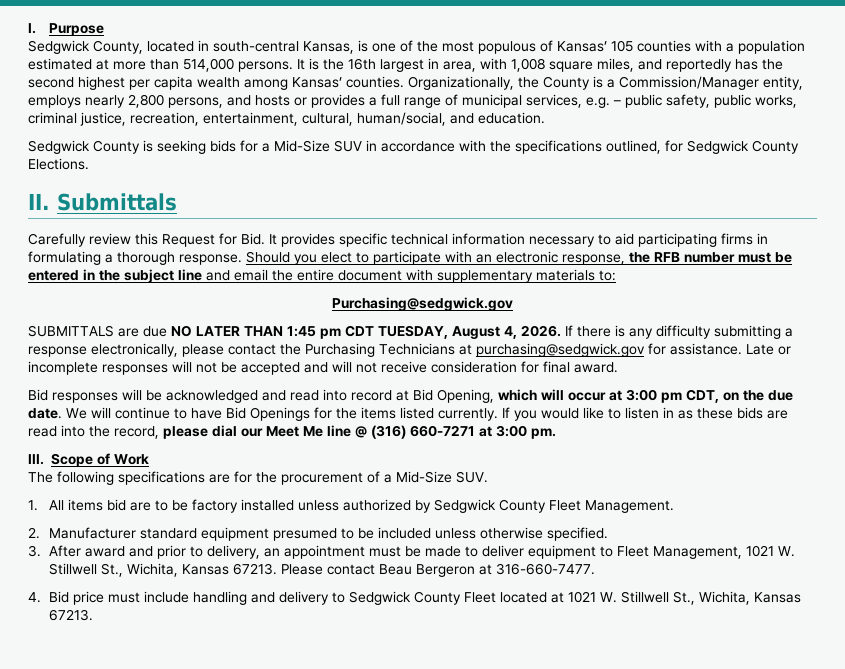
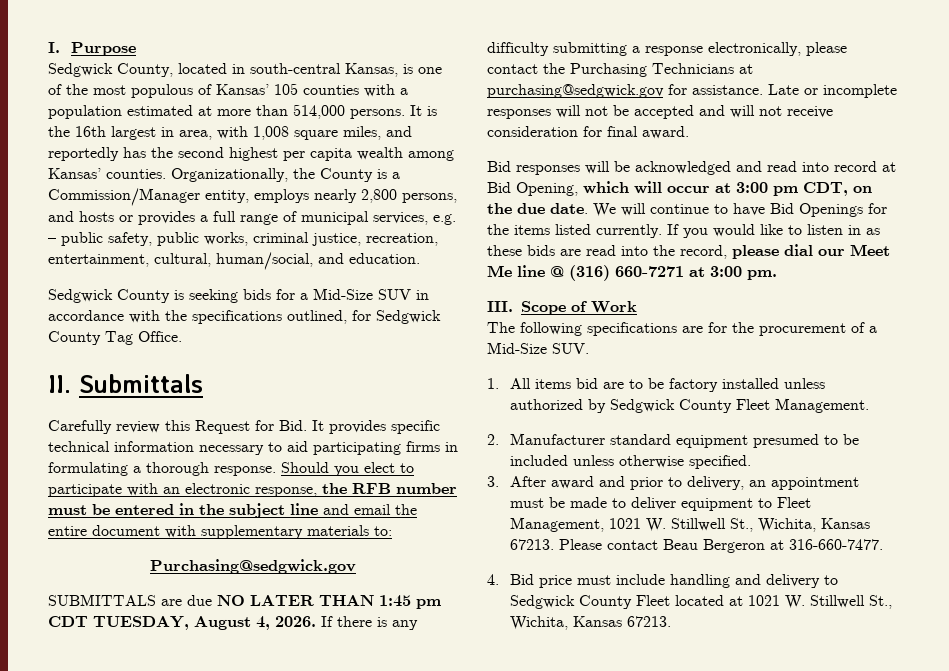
- Sedgwick County is seeking bids for a Mid-Size SUV in accordance with the specifications outlined, for Sedgwick County Elections.
+ Sedgwick County is seeking bids for a Mid-Size SUV in accordance with the specifications outlined, for Sedgwick County Tag Office.

